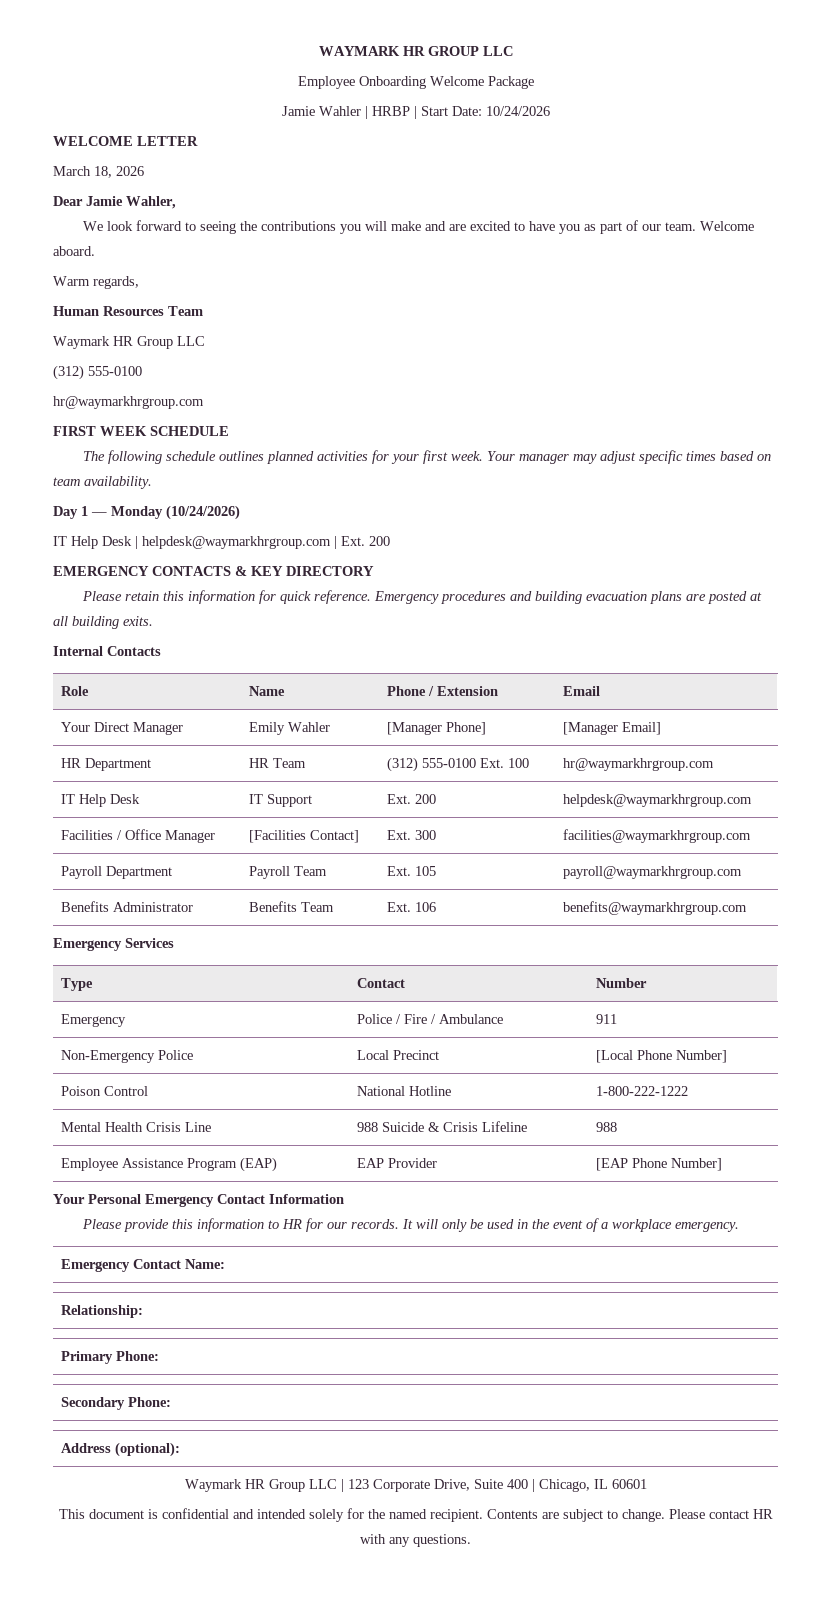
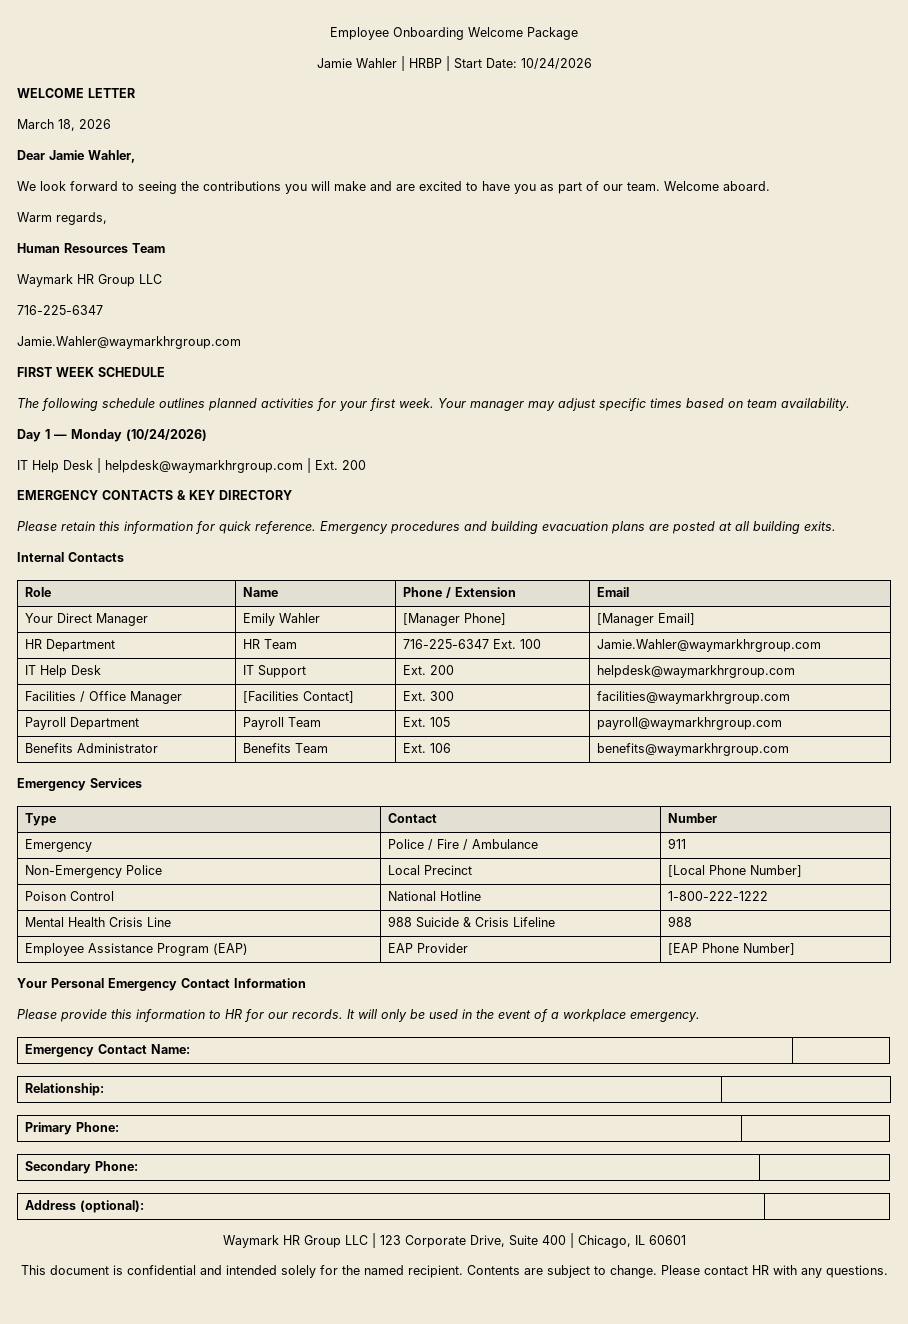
- WAYMARK HR GROUP LLC
  Human Resources Team
  Waymark HR Group LLC
- (312) 555-0100
- hr@waymarkhrgroup.com
+ 716-225-6347
+ Jamie.Wahler@waymarkhrgroup.com
- HR Department | HR Team | (312) 555-0100 Ext. 100 | hr@waymarkhrgroup.com
+ HR Department | HR Team | 716-225-6347 Ext. 100 | Jamie.Wahler@waymarkhrgroup.com

